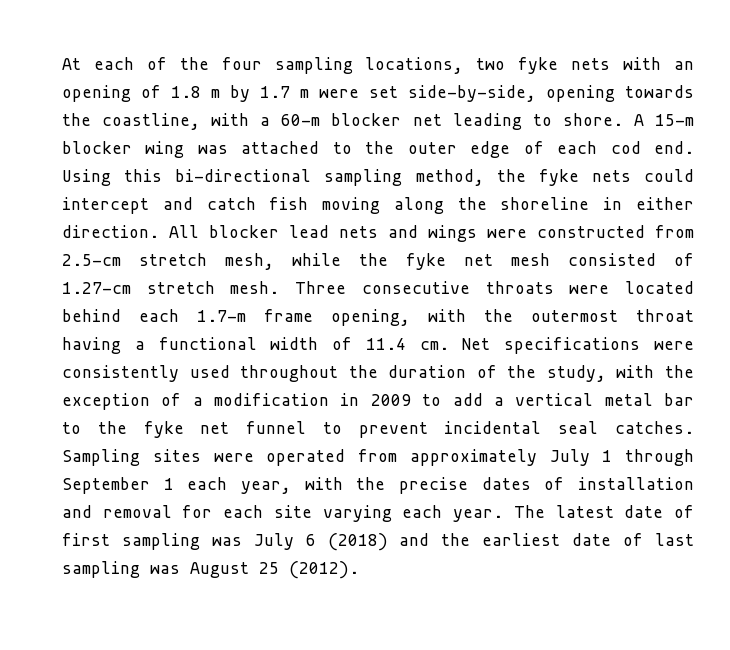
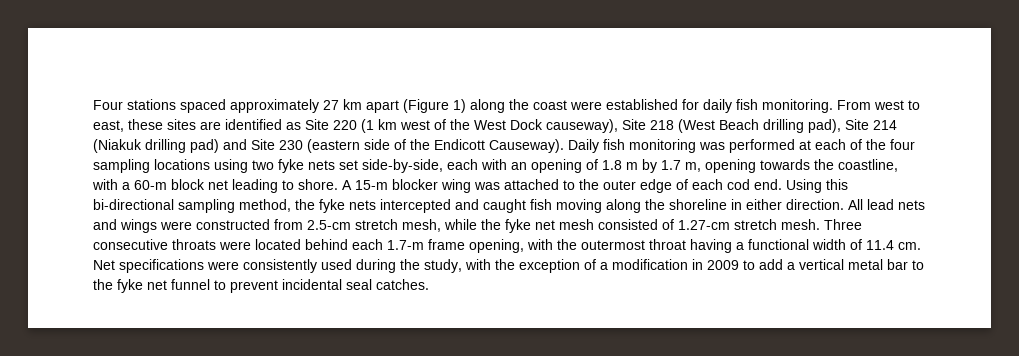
- At each of the four sampling locations, two fyke nets with an opening of 1.8 m by 1.7 m were set side-by-side, opening towards the coastline, with a 60-m blocker net leading to shore.
+ Four stations spaced approximately 27 km apart (Figure 1) along the coast were established for daily fish monitoring. From west to east, these sites are identified as Site 220 (1 km west of the West Dock causeway), Site 218 (West Beach drilling pad), Site 214 (Niakuk drilling pad) and Site 230 (eastern side of the Endicott Causeway). Daily fish monitoring was performed at each of the four sampling locations using two fyke nets set side-by-side, each with an opening of 1.8 m by 1.7 m, opening towards the coastline, with a 60-m block net leading to shore.
- Using this bi-directional sampling method, the fyke nets could intercept and catch fish moving along the shoreline in either direction.
+ Using this bi-directional sampling method, the fyke nets intercepted and caught fish moving along the shoreline in either direction.
- All blocker lead nets and wings were constructed from 2.5-cm stretch mesh, while the fyke net mesh consisted of 1.27-cm stretch mesh.
+ All lead nets and wings were constructed from 2.5-cm stretch mesh, while the fyke net mesh consisted of 1.27-cm stretch mesh.
- Net specifications were consistently used throughout the duration of the study, with the exception of a modification in 2009 to add a vertical metal bar to the fyke net funnel to prevent incidental seal catches. Sampling sites were operated from approximately July 1 through September 1 each year, with the precise dates of installation and removal for each site varying each year. The latest date of first sampling was July 6 (2018) and the earliest date of last sampling was August 25 (2012).
+ Net specifications were consistently used during the study, with the exception of a modification in 2009 to add a vertical metal bar to the fyke net funnel to prevent incidental seal catches.

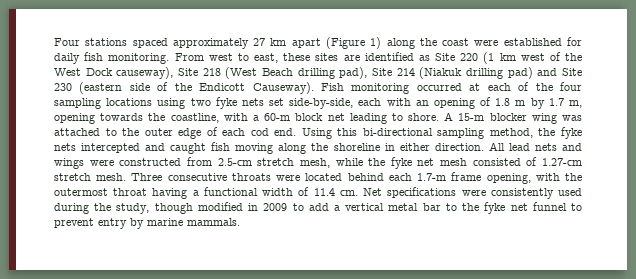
- Daily fish monitoring was performed at each of the four sampling locations using two fyke nets set side-by-side, each with an opening of 1.8 m by 1.7 m, opening towards the coastline, with a 60-m block net leading to shore.
+ Fish monitoring occurred at each of the four sampling locations using two fyke nets set side-by-side, each with an opening of 1.8 m by 1.7 m, opening towards the coastline, with a 60-m block net leading to shore.
- Net specifications were consistently used during the study, with the exception of a modification in 2009 to add a vertical metal bar to the fyke net funnel to prevent incidental seal catches.
+ Net specifications were consistently used during the study, though modified in 2009 to add a vertical metal bar to the fyke net funnel to prevent entry by marine mammals.

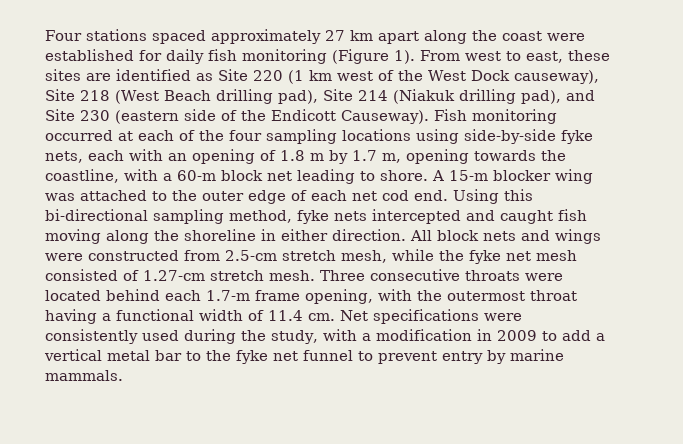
- Four stations spaced approximately 27 km apart (Figure 1) along the coast were established for daily fish monitoring.
+ Four stations spaced approximately 27 km apart along the coast were established for daily fish monitoring (Figure 1).
- From west to east, these sites are identified as Site 220 (1 km west of the West Dock causeway), Site 218 (West Beach drilling pad), Site 214 (Niakuk drilling pad) and Site 230 (eastern side of the Endicott Causeway).
+ From west to east, these sites are identified as Site 220 (1 km west of the West Dock causeway), Site 218 (West Beach drilling pad), Site 214 (Niakuk drilling pad), and Site 230 (eastern side of the Endicott Causeway).
- Fish monitoring occurred at each of the four sampling locations using two fyke nets set side-by-side, each with an opening of 1.8 m by 1.7 m, opening towards the coastline, with a 60-m block net leading to shore.
+ Fish monitoring occurred at each of the four sampling locations using side-by-side fyke nets, each with an opening of 1.8 m by 1.7 m, opening towards the coastline, with a 60-m block net leading to shore.
- A 15-m blocker wing was attached to the outer edge of each cod end.
+ A 15-m blocker wing was attached to the outer edge of each net cod end.
- Using this bi-directional sampling method, the fyke nets intercepted and caught fish moving along the shoreline in either direction.
+ Using this bi-directional sampling method, fyke nets intercepted and caught fish moving along the shoreline in either direction.
- All lead nets and wings were constructed from 2.5-cm stretch mesh, while the fyke net mesh consisted of 1.27-cm stretch mesh.
+ All block nets and wings were constructed from 2.5-cm stretch mesh, while the fyke net mesh consisted of 1.27-cm stretch mesh.
- Net specifications were consistently used during the study, though modified in 2009 to add a vertical metal bar to the fyke net funnel to prevent entry by marine mammals.
+ Net specifications were consistently used during the study, with a modification in 2009 to add a vertical metal bar to the fyke net funnel to prevent entry by marine mammals.

